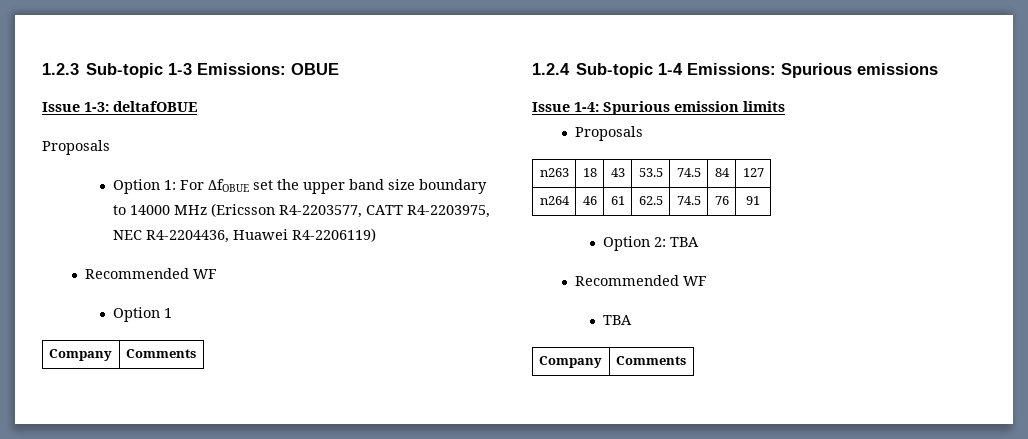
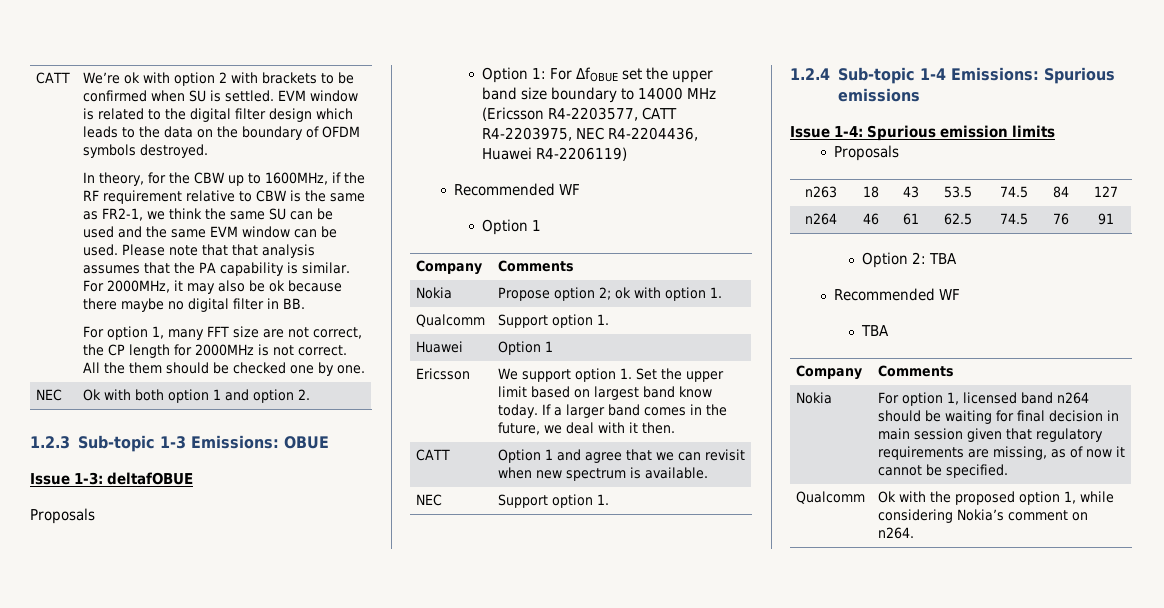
+ CATT | We’re ok with option 2 with brackets to be confirmed when SU is settled. EVM window is related to the digital filter design which leads to the data on the boundary of OFDM symbols destroyed.
+ In theory, for the CBW up to 1600MHz, if the RF requirement relative to CBW is the same as FR2-1, we think the same SU can be used and the same EVM window can be used. Please note that that analysis assumes that the PA capability is similar. For 2000MHz, it may also be ok because there maybe no digital filter in BB.
+ For option 1, many FFT size are not correct, the CP length for 2000MHz is not correct. All the them should be checked one by one.
+ NEC | Ok with both option 1 and option 2.
+ Nokia | Propose option 2; ok with option 1.
+ Qualcomm | Support option 1.
+ Huawei | Option 1
+ Ericsson | We support option 1. Set the upper limit based on largest band know today. If a larger band comes in the future, we deal with it then.
+ CATT | Option 1 and agree that we can revisit when new spectrum is available.
+ NEC | Support option 1.
+ Nokia | For option 1, licensed band n264 should be waiting for final decision in main session given that regulatory requirements are missing, as of now it cannot be specified.
+ Qualcomm | Ok with the proposed option 1, while considering Nokia’s comment on n264.

